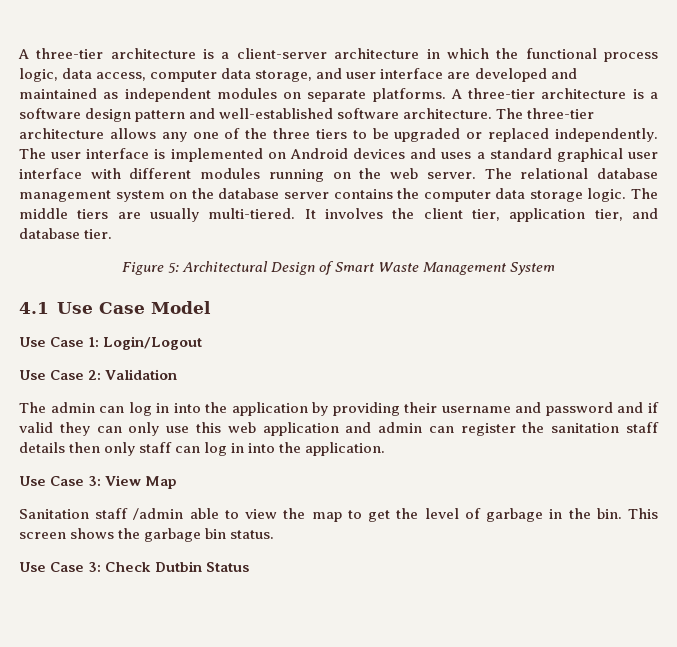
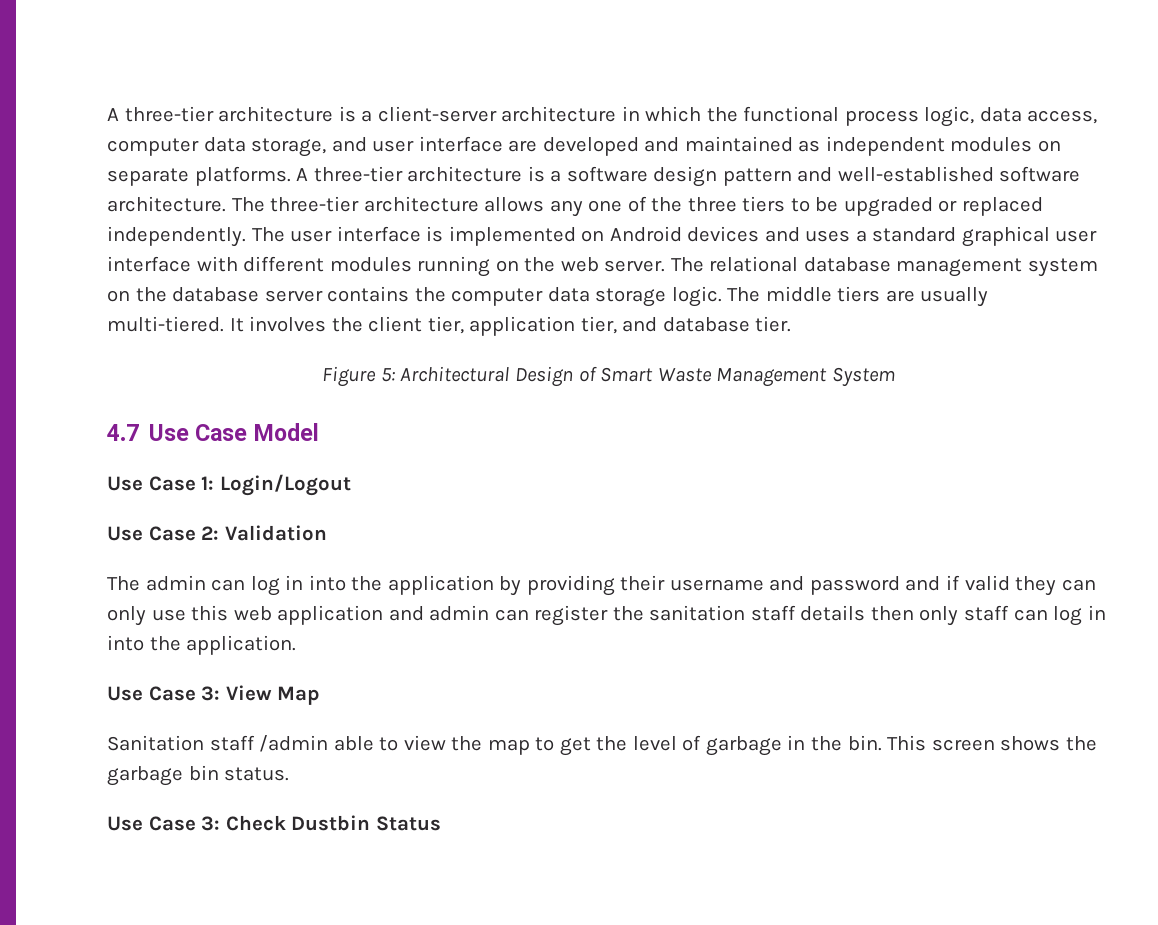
- 4.1 Use Case Model
+ 4.7 Use Case Model
- Use Case 3: Check Dutbin Status
+ Use Case 3: Check Dustbin Status

